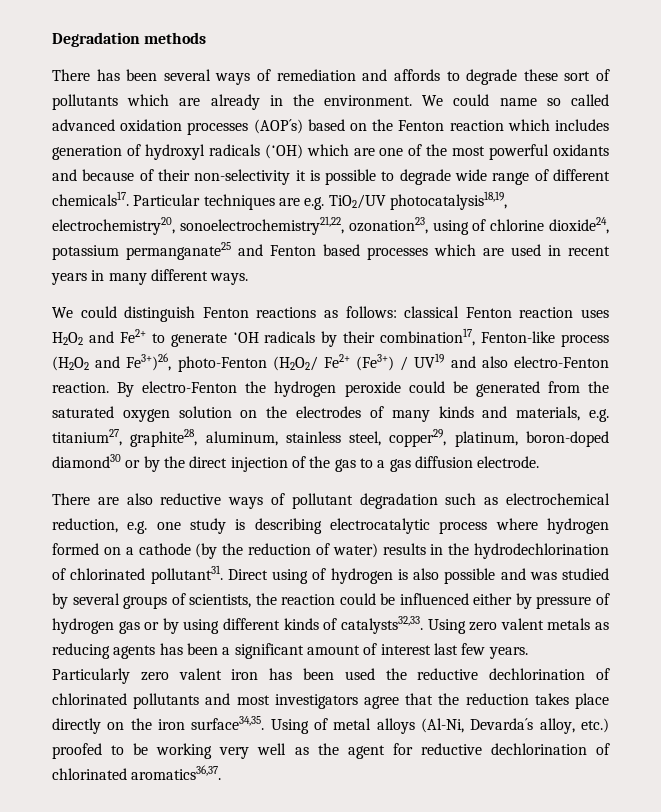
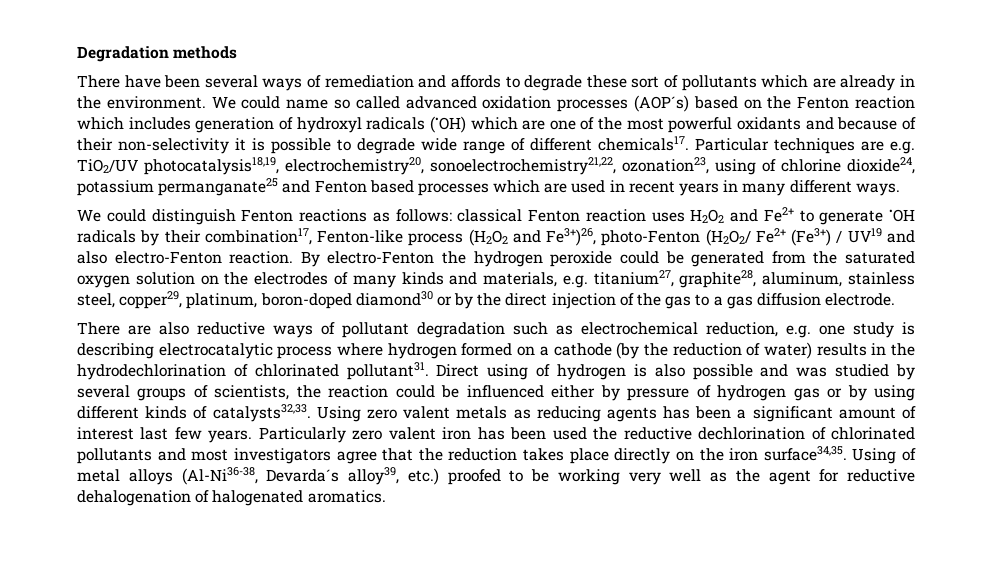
- There has been several ways of remediation and affords to degrade these sort of pollutants which are already in the environment.
+ There have been several ways of remediation and affords to degrade these sort of pollutants which are already in the environment.
- Using of metal alloys (Al-Ni, Devarda´s alloy, etc.) proofed to be working very well as the agent for reductive dechlorination of chlorinated aromatics36,37.
+ Using of metal alloys (Al-Ni36-38, Devarda´s alloy39, etc.) proofed to be working very well as the agent for reductive dehalogenation of halogenated aromatics.

